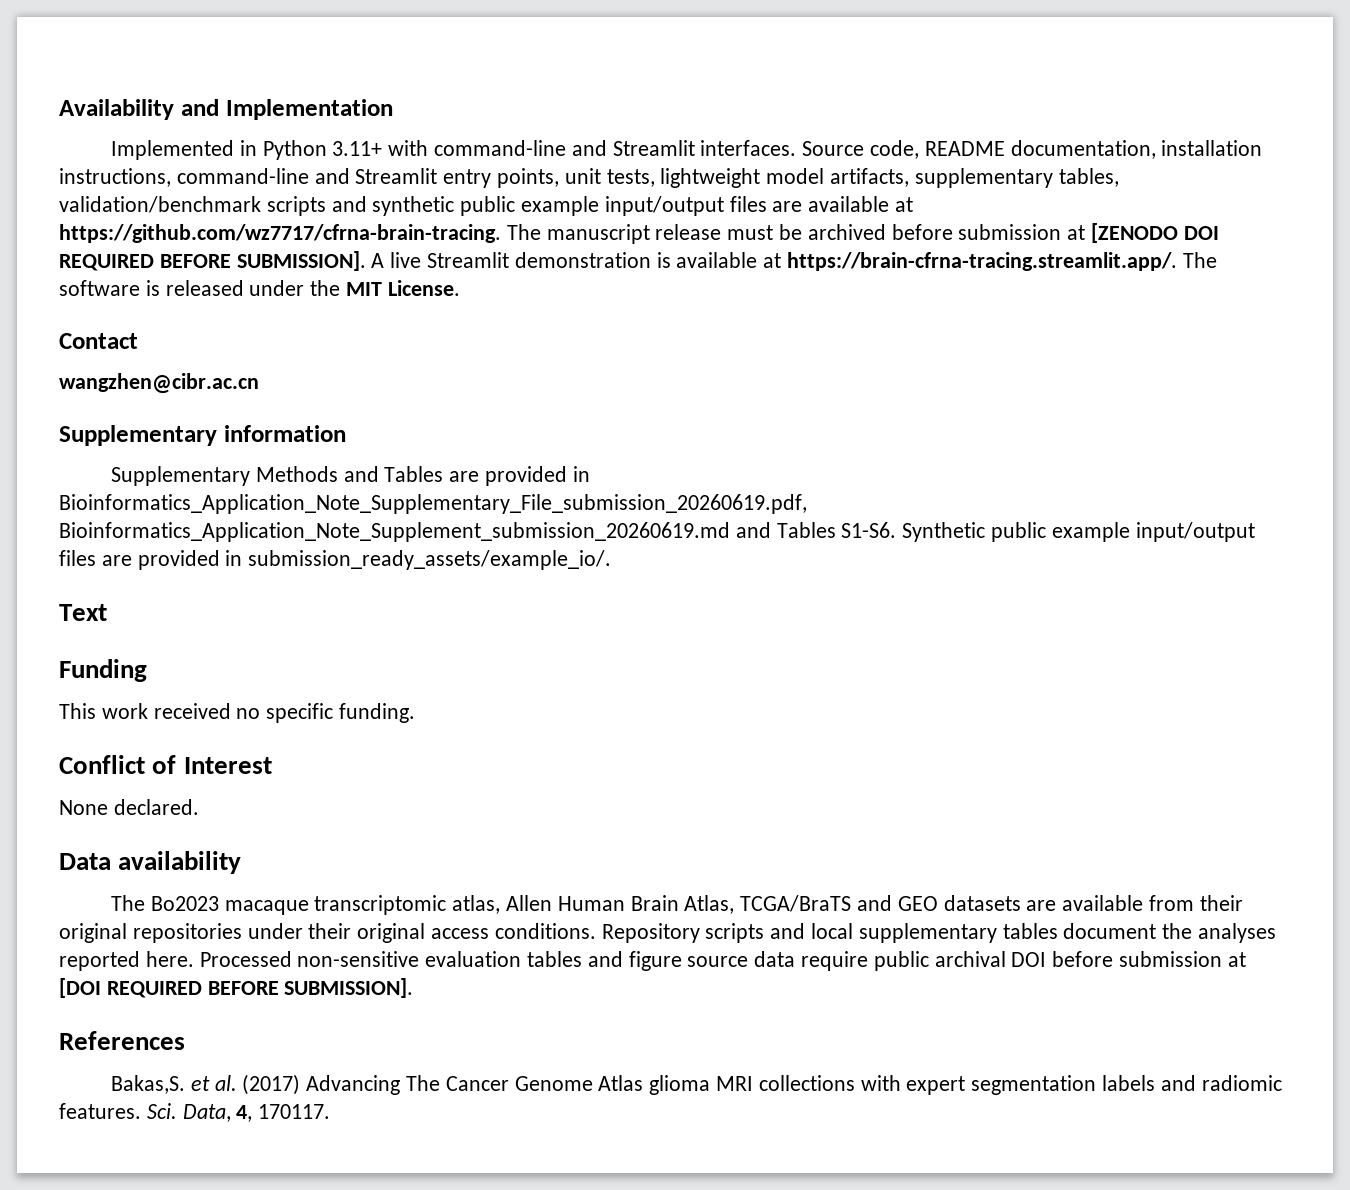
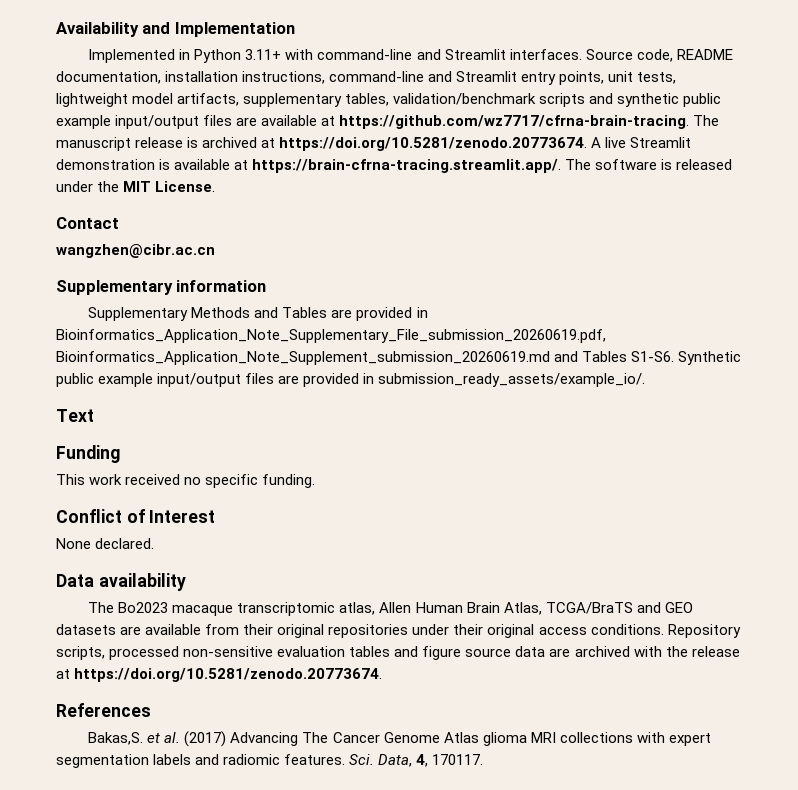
- Source code, README documentation, installation instructions, command-line and Streamlit entry points, unit tests, lightweight model artifacts, supplementary tables, validation/benchmark scripts and synthetic public example input/output files are available at https://github.com/wz7717/cfrna-brain-tracing. The manuscript release must be archived before submission at [ZENODO DOI REQUIRED BEFORE SUBMISSION]. A live Streamlit demonstration is available at https://brain-cfrna-tracing.streamlit.app/. The software is released under the MIT License.
+ Source code, README documentation, installation instructions, command-line and Streamlit entry points, unit tests, lightweight model artifacts, supplementary tables, validation/benchmark scripts and synthetic public example input/output files are available at https://github.com/wz7717/cfrna-brain-tracing. The manuscript release is archived at https://doi.org/10.5281/zenodo.20773674. A live Streamlit demonstration is available at https://brain-cfrna-tracing.streamlit.app/. The software is released under the MIT License.
- Repository scripts and local supplementary tables document the analyses reported here. Processed non-sensitive evaluation tables and figure source data require public archival DOI before submission at [DOI REQUIRED BEFORE SUBMISSION].
+ Repository scripts, processed non-sensitive evaluation tables and figure source data are archived with the release at https://doi.org/10.5281/zenodo.20773674.

